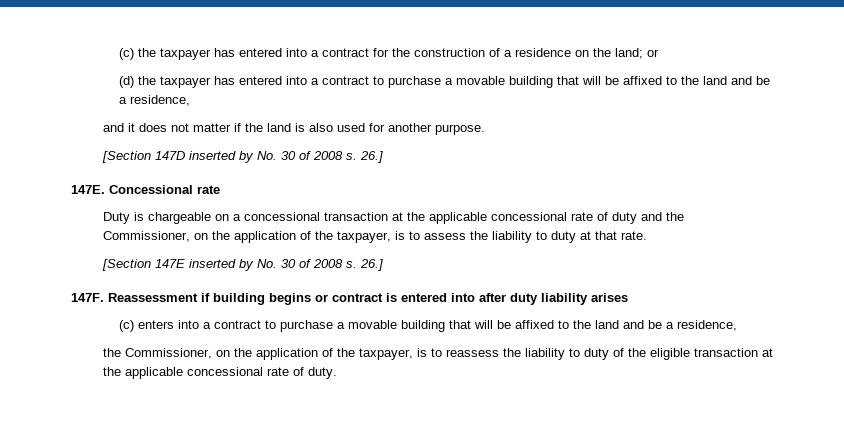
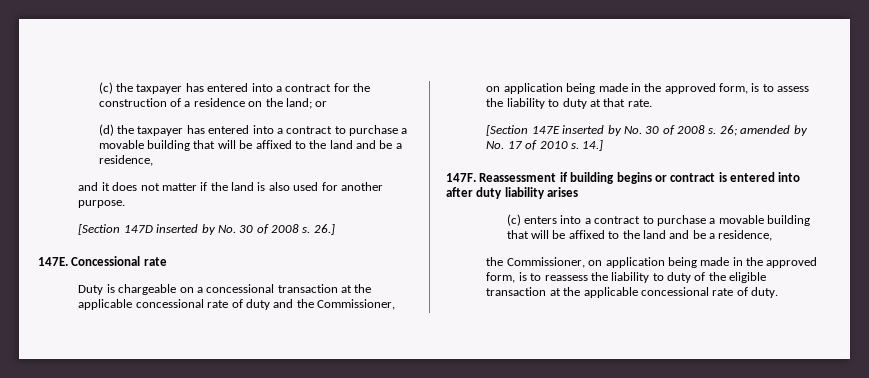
- Duty is chargeable on a concessional transaction at the applicable concessional rate of duty and the Commissioner, on the application of the taxpayer, is to assess the liability to duty at that rate.
+ Duty is chargeable on a concessional transaction at the applicable concessional rate of duty and the Commissioner, on application being made in the approved form, is to assess the liability to duty at that rate.
- [Section 147E inserted by No. 30 of 2008 s. 26.]
+ [Section 147E inserted by No. 30 of 2008 s. 26; amended by No. 17 of 2010 s. 14.]
- the Commissioner, on the application of the taxpayer, is to reassess the liability to duty of the eligible transaction at the applicable concessional rate of duty.
+ the Commissioner, on application being made in the approved form, is to reassess the liability to duty of the eligible transaction at the applicable concessional rate of duty.

